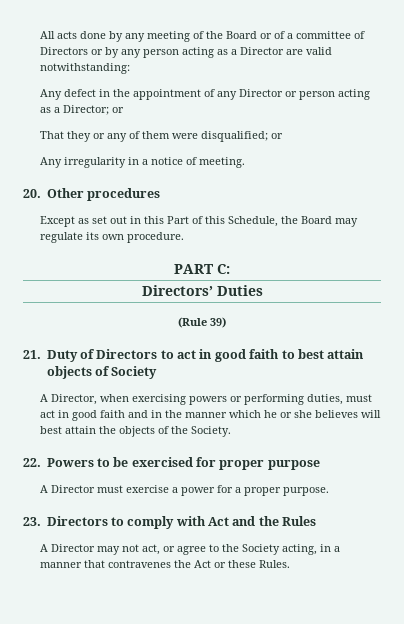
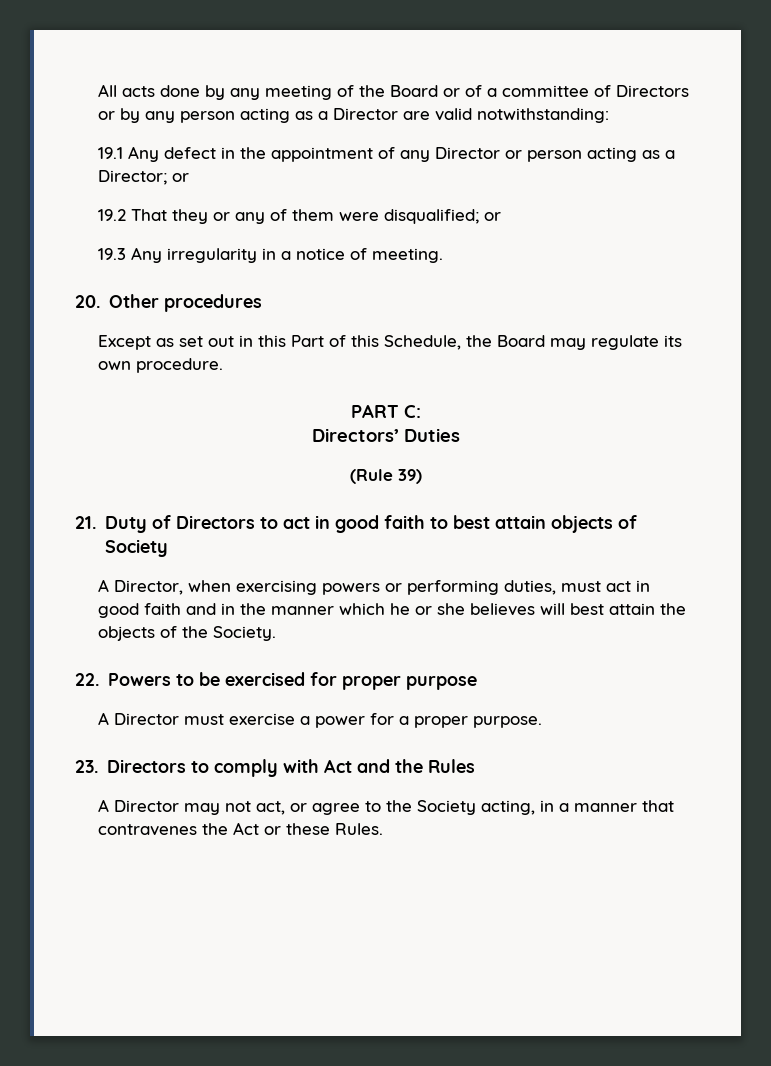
- Any defect in the appointment of any Director or person acting as a Director; or
+ 19.1 Any defect in the appointment of any Director or person acting as a Director; or
- That they or any of them were disqualified; or
+ 19.2 That they or any of them were disqualified; or
- Any irregularity in a notice of meeting.
+ 19.3 Any irregularity in a notice of meeting.

